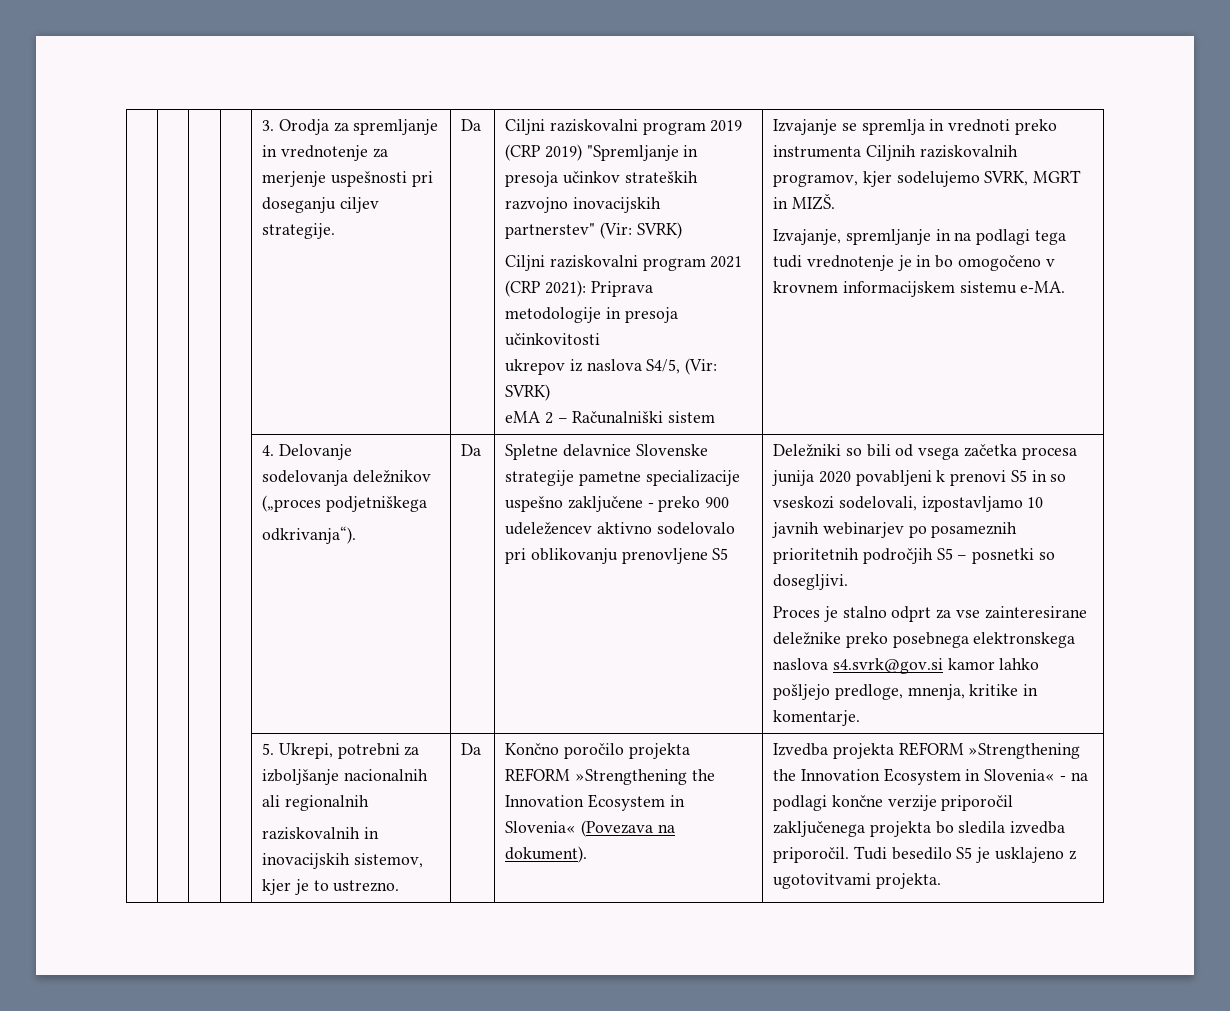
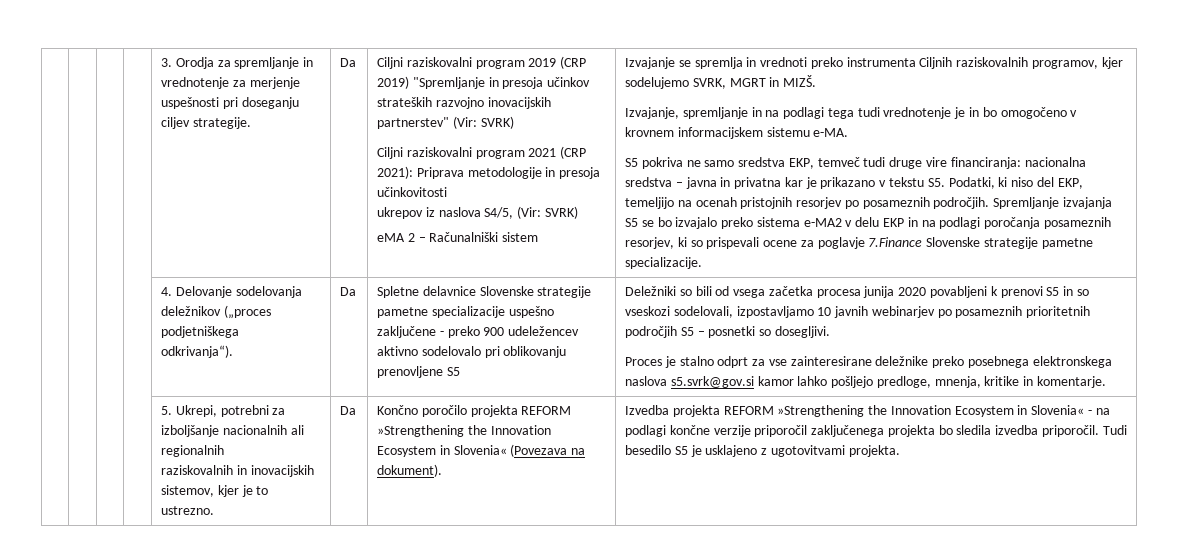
+ S5 pokriva ne samo sredstva EKP, temveč tudi druge vire financiranja: nacionalna sredstva – javna in privatna kar je prikazano v tekstu S5. Podatki, ki niso del EKP, temeljijo na ocenah pristojnih resorjev po posameznih področjih. Spremljanje izvajanja S5 se bo izvajalo preko sistema e-MA2 v delu EKP in na podlagi poročanja posameznih resorjev, ki so prispevali ocene za poglavje 7.Finance Slovenske strategije pametne specializacije.
- Proces je stalno odprt za vse zainteresirane deležnike preko posebnega elektronskega naslova s4.svrk@gov.si kamor lahko pošljejo predloge, mnenja, kritike in komentarje.
+ Proces je stalno odprt za vse zainteresirane deležnike preko posebnega elektronskega naslova s5.svrk@gov.si kamor lahko pošljejo predloge, mnenja, kritike in komentarje.

